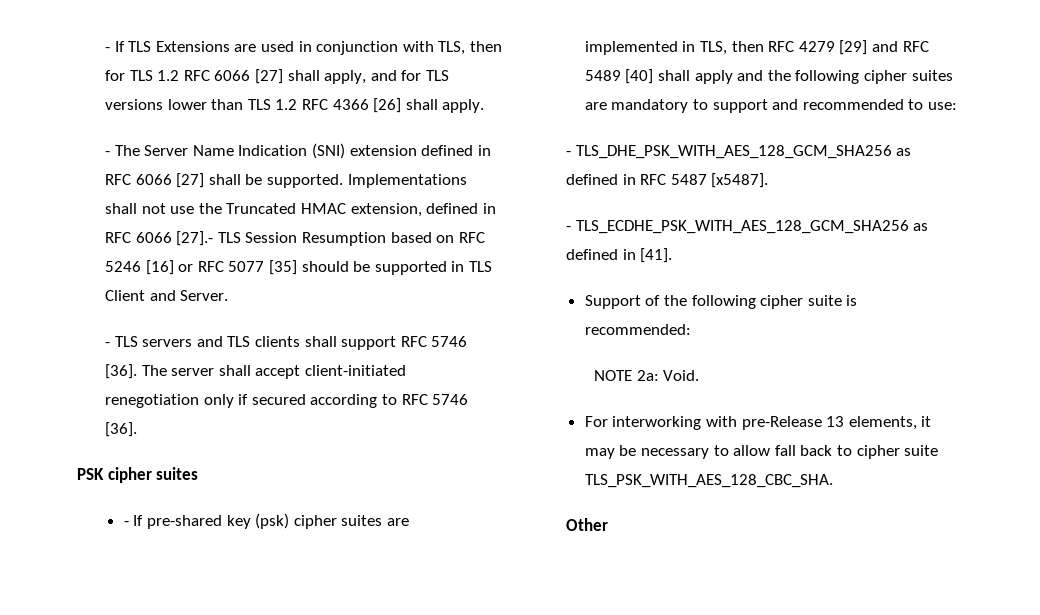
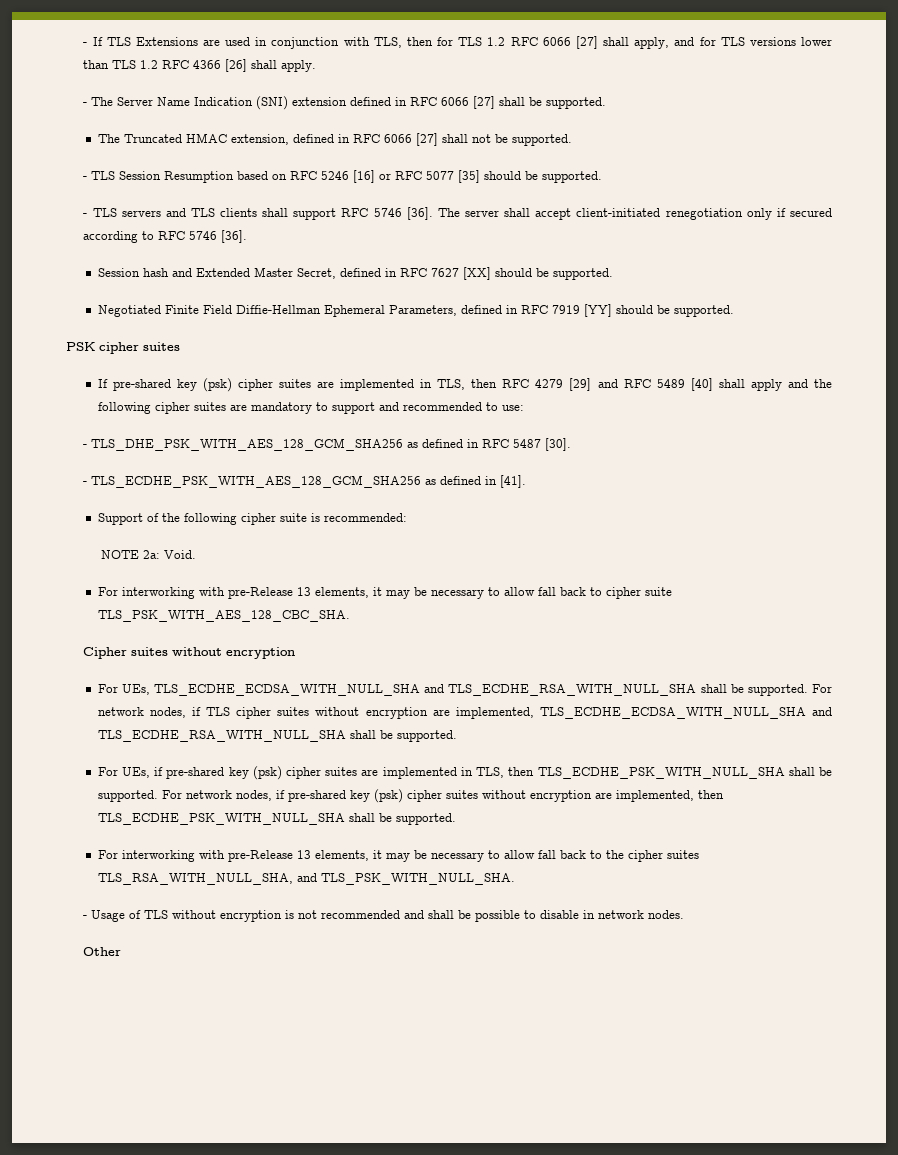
- - The Server Name Indication (SNI) extension defined in RFC 6066 [27] shall be supported. Implementations shall not use the Truncated HMAC extension, defined in RFC 6066 [27].- TLS Session Resumption based on RFC 5246 [16] or RFC 5077 [35] should be supported in TLS Client and Server.
+ - The Server Name Indication (SNI) extension defined in RFC 6066 [27] shall be supported.
+ The Truncated HMAC extension, defined in RFC 6066 [27] shall not be supported.
+ - TLS Session Resumption based on RFC 5246 [16] or RFC 5077 [35] should be supported.
+ Session hash and Extended Master Secret, defined in RFC 7627 [XX] should be supported.
+ Negotiated Finite Field Diffie-Hellman Ephemeral Parameters, defined in RFC 7919 [YY] should be supported.
- - If pre-shared key (psk) cipher suites are implemented in TLS, then RFC 4279 [29] and RFC 5489 [40] shall apply and the following cipher suites are mandatory to support and recommended to use:
+ If pre-shared key (psk) cipher suites are implemented in TLS, then RFC 4279 [29] and RFC 5489 [40] shall apply and the following cipher suites are mandatory to support and recommended to use:
- - TLS_DHE_PSK_WITH_AES_128_GCM_SHA256 as defined in RFC 5487 [x5487].
+ - TLS_DHE_PSK_WITH_AES_128_GCM_SHA256 as defined in RFC 5487 [30].
+ Cipher suites without encryption
+ For UEs, TLS_ECDHE_ECDSA_WITH_NULL_SHA and TLS_ECDHE_RSA_WITH_NULL_SHA shall be supported. For network nodes, if TLS cipher suites without encryption are implemented, TLS_ECDHE_ECDSA_WITH_NULL_SHA and TLS_ECDHE_RSA_WITH_NULL_SHA shall be supported.
+ For UEs, if pre-shared key (psk) cipher suites are implemented in TLS, then TLS_ECDHE_PSK_WITH_NULL_SHA shall be supported. For network nodes, if pre-shared key (psk) cipher suites without encryption are implemented, then TLS_ECDHE_PSK_WITH_NULL_SHA shall be supported.
+ For interworking with pre-Release 13 elements, it may be necessary to allow fall back to the cipher suites TLS_RSA_WITH_NULL_SHA, and TLS_PSK_WITH_NULL_SHA.
+ - Usage of TLS without encryption is not recommended and shall be possible to disable in network nodes.

